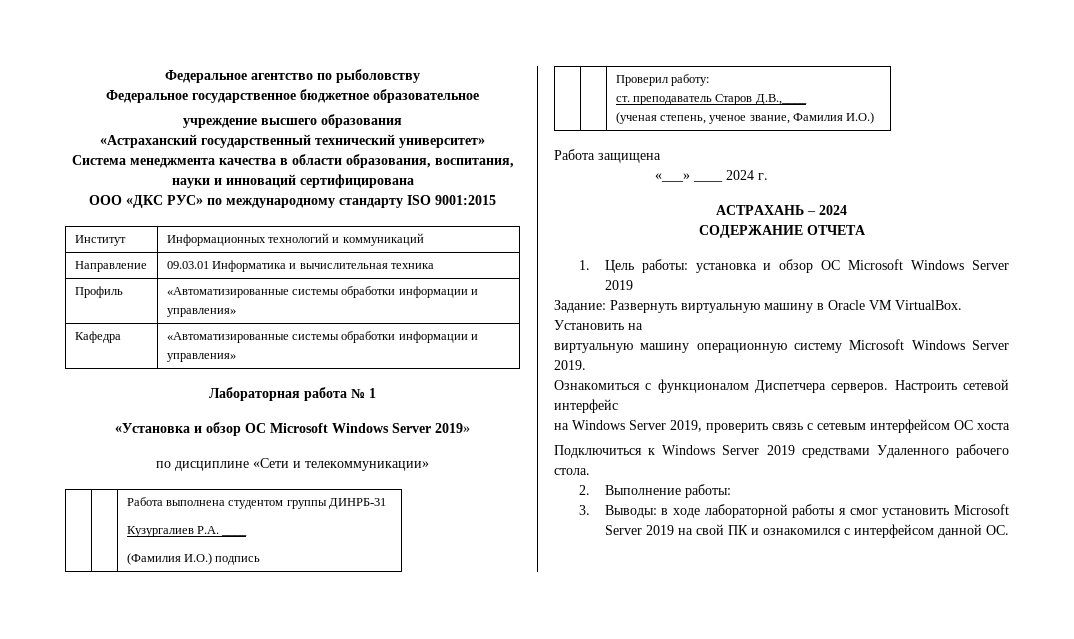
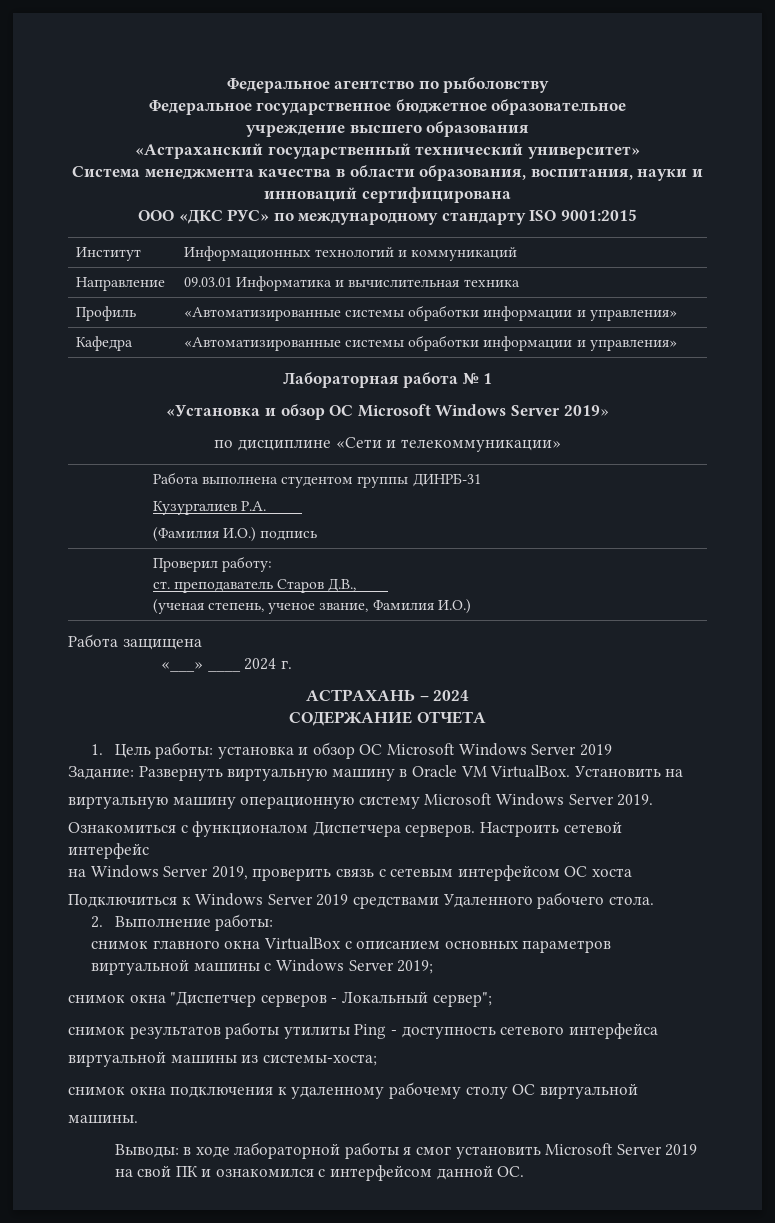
- 3. Выводы: в ходе лабораторной работы я смог установить Microsoft Server 2019 на свой ПК и ознакомился с интерфейсом данной ОС.
+ снимок главного окна VirtualBox с описанием основных параметров виртуальной машины с Windows Server 2019;
+ снимок окна "Диспетчер серверов - Локальный сервер";
+ снимок результатов работы утилиты Ping - доступность сетевого интерфейса
+ виртуальной машины из системы-хоста;
+ снимок окна подключения к удаленному рабочему столу ОС виртуальной
+ машины.
+ Выводы: в ходе лабораторной работы я смог установить Microsoft Server 2019 на свой ПК и ознакомился с интерфейсом данной ОС.

